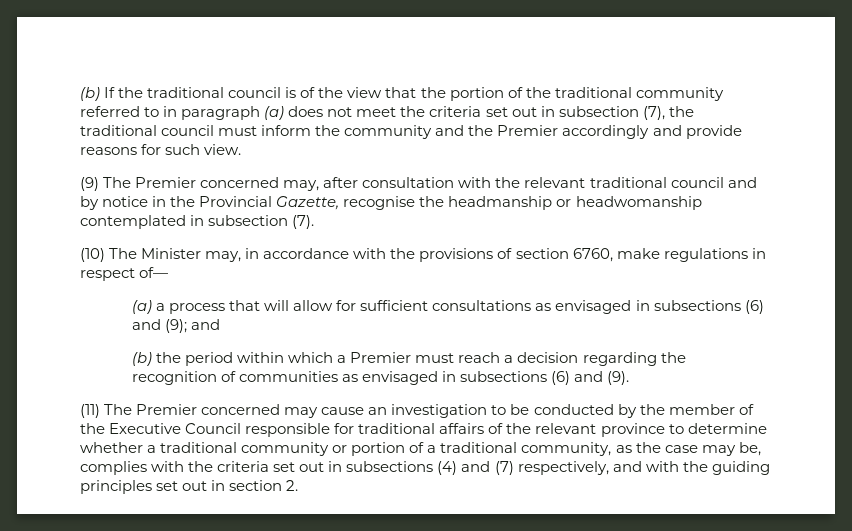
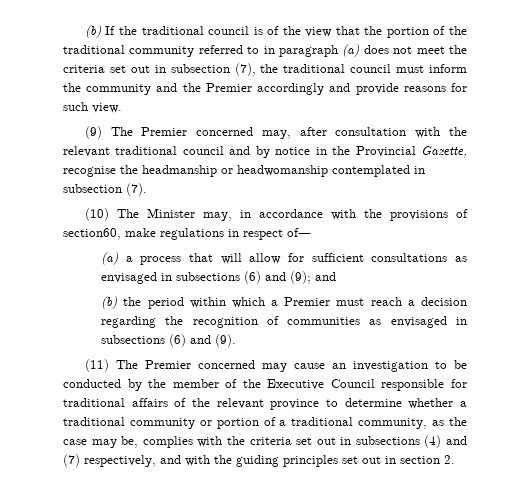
- (10) The Minister may, in accordance with the provisions of section 6760, make regulations in respect of―
+ (10) The Minister may, in accordance with the provisions of section60, make regulations in respect of―

